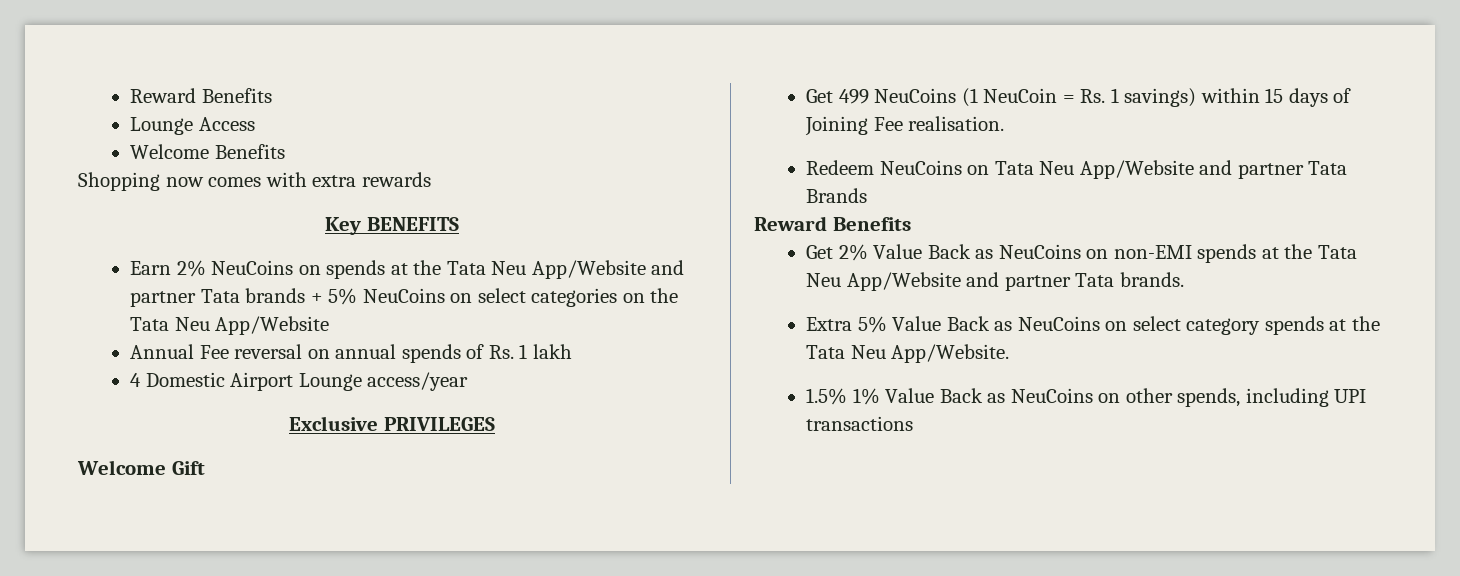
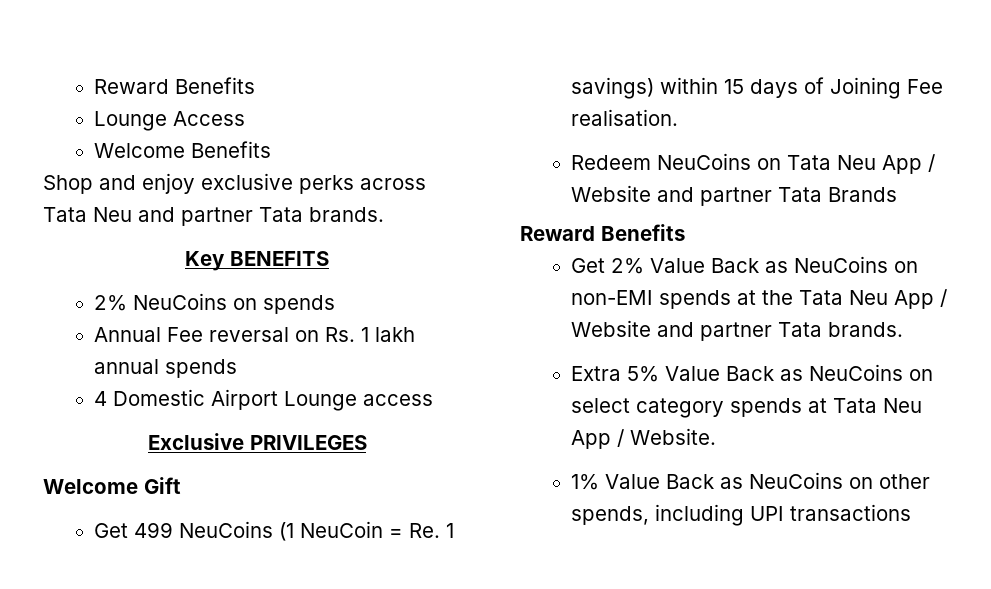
- Shopping now comes with extra rewards
+ Shop and enjoy exclusive perks across Tata Neu and partner Tata brands.
- Earn 2% NeuCoins on spends at the Tata Neu App/Website and partner Tata brands + 5% NeuCoins on select categories on the Tata Neu App/Website
+ 2% NeuCoins on spends
- Annual Fee reversal on annual spends of Rs. 1 lakh
+ Annual Fee reversal on Rs. 1 lakh annual spends
- 4 Domestic Airport Lounge access/year
+ 4 Domestic Airport Lounge access
- Get 499 NeuCoins (1 NeuCoin = Rs. 1 savings) within 15 days of Joining Fee realisation.
+ Get 499 NeuCoins (1 NeuCoin = Re. 1 savings) within 15 days of Joining Fee realisation.
- Redeem NeuCoins on Tata Neu App/Website and partner Tata Brands
+ Redeem NeuCoins on Tata Neu App / Website and partner Tata Brands
- Get 2% Value Back as NeuCoins on non-EMI spends at the Tata Neu App/Website and partner Tata brands.
+ Get 2% Value Back as NeuCoins on non-EMI spends at the Tata Neu App / Website and partner Tata brands.
- Extra 5% Value Back as NeuCoins on select category spends at the Tata Neu App/Website.
- 1.5% 1% Value Back as NeuCoins on other spends, including UPI transactions
+ Extra 5% Value Back as NeuCoins on select category spends at Tata Neu App / Website.
+ 1% Value Back as NeuCoins on other spends, including UPI transactions

